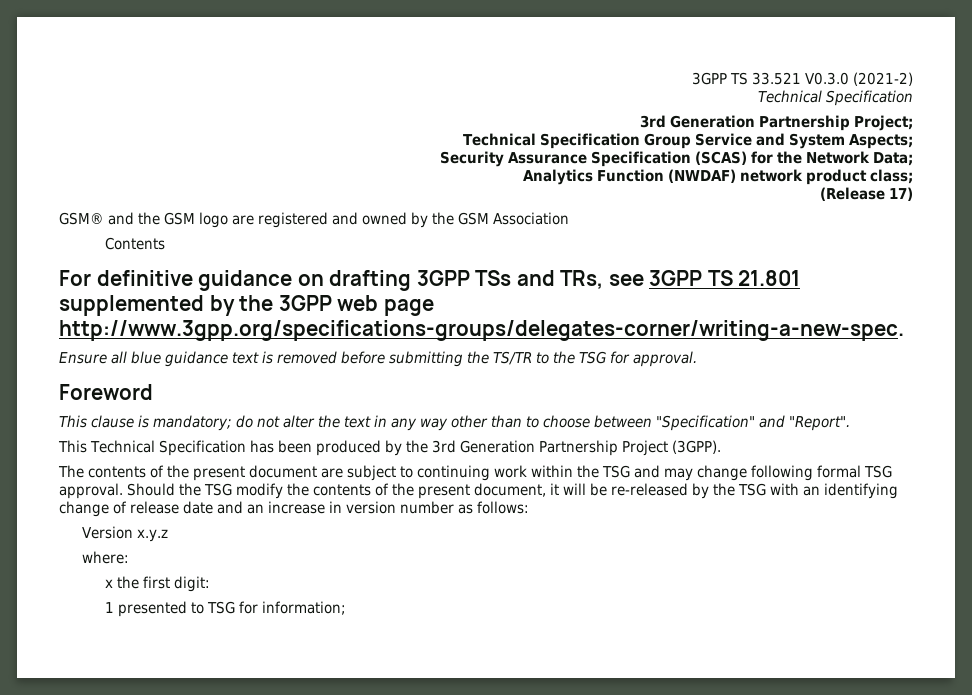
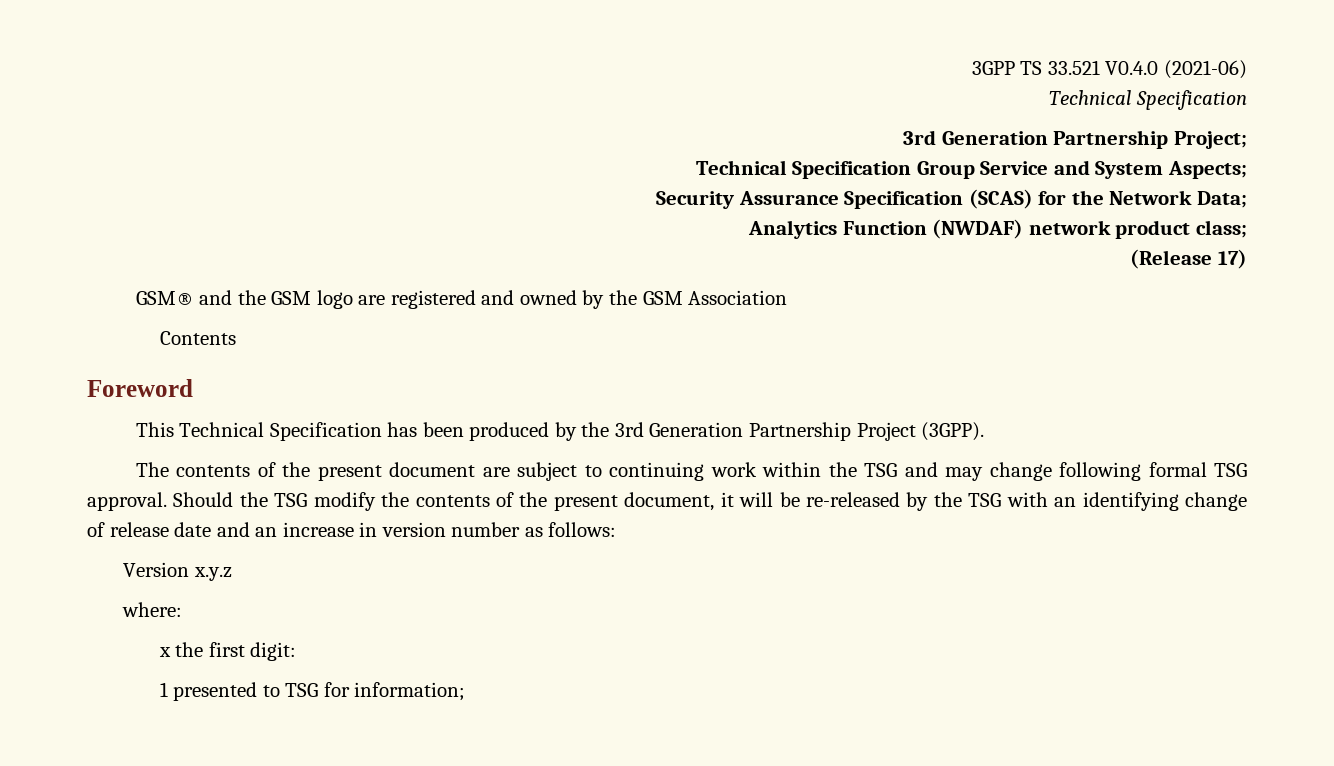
- 3GPP TS 33.521 V0.3.0 (2021-2)
+ 3GPP TS 33.521 V0.4.0 (2021-06)
- For definitive guidance on drafting 3GPP TSs and TRs, see 3GPP TS 21.801 supplemented by the 3GPP web page http://www.3gpp.org/specifications-groups/delegates-corner/writing-a-new-spec.
- Ensure all blue guidance text is removed before submitting the TS/TR to the TSG for approval.
  Foreword
- This clause is mandatory; do not alter the text in any way other than to choose between "Specification" and "Report".

